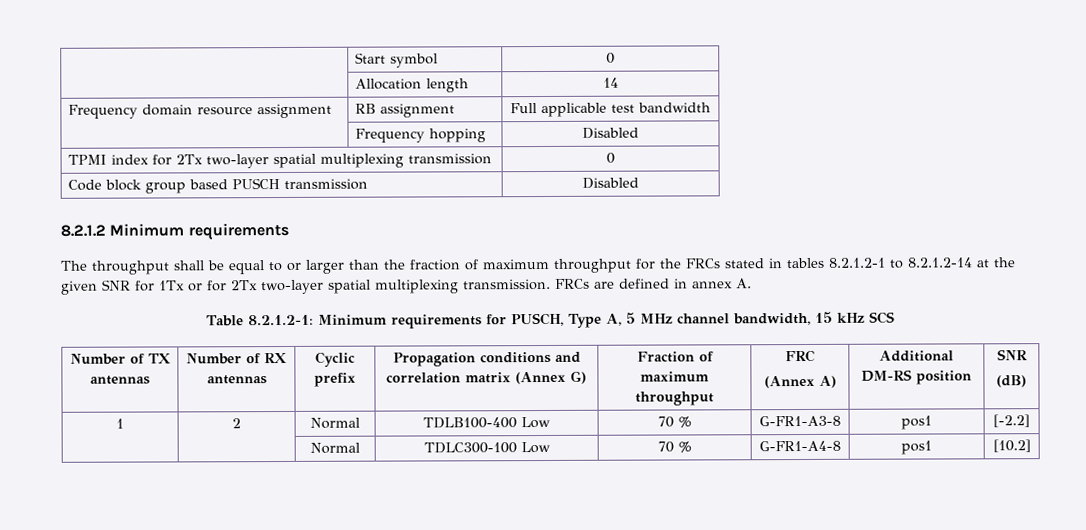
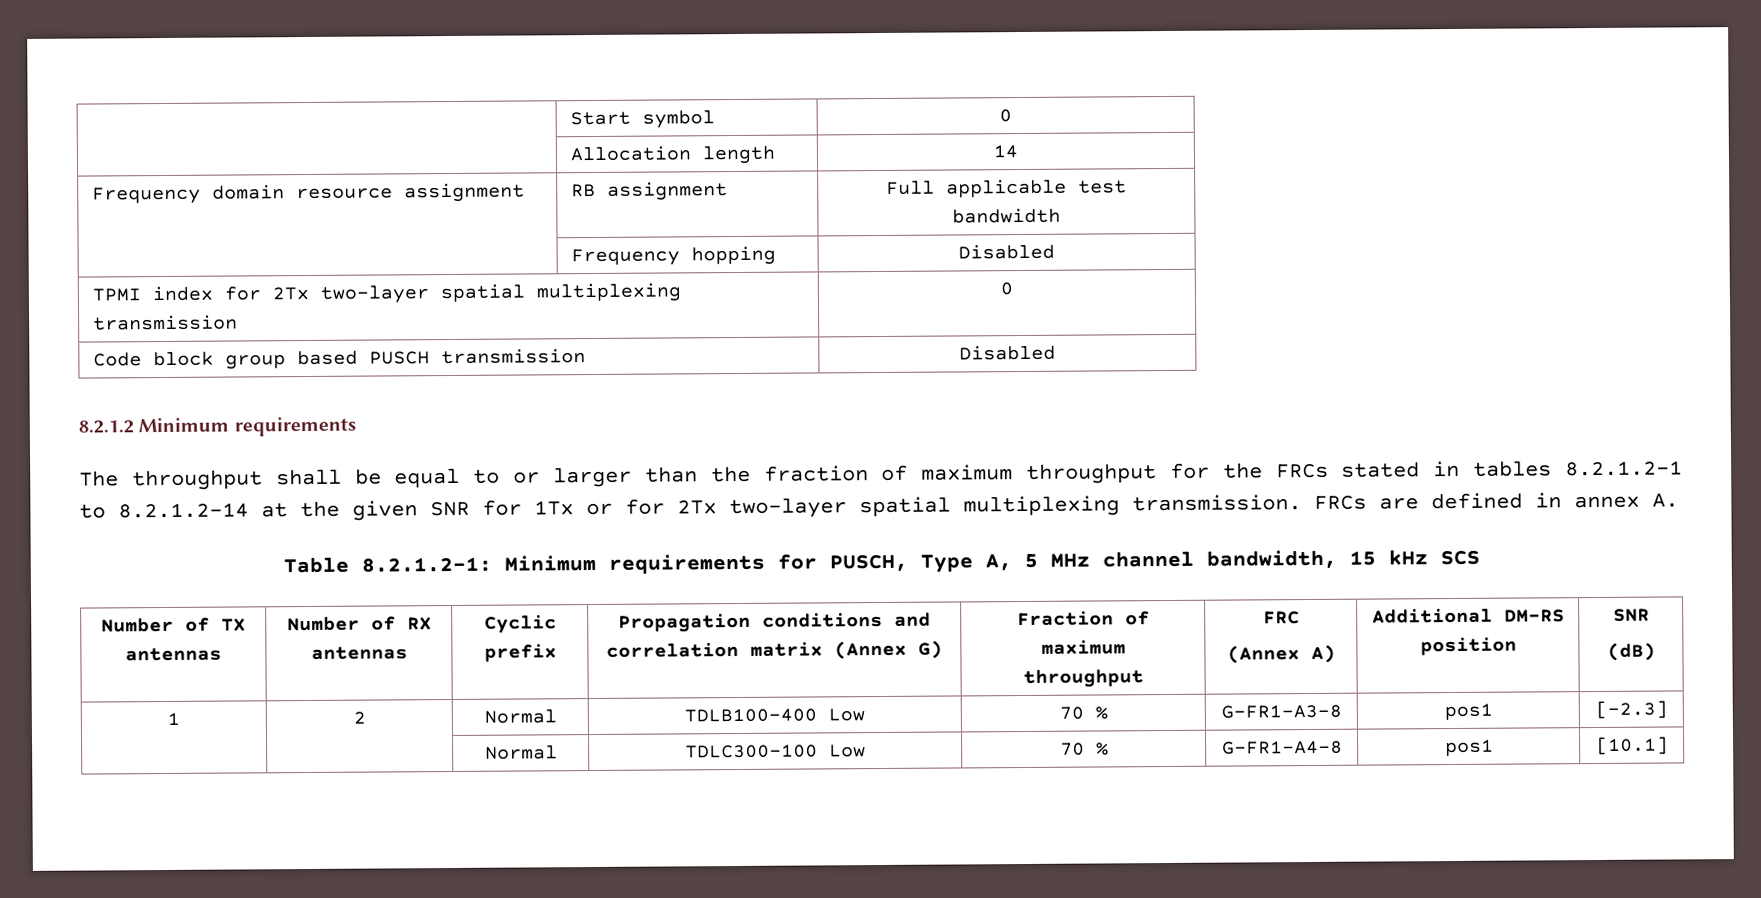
- 1 | 2 | Normal | TDLB100-400 Low | 70 % | G-FR1-A3-8 | pos1 | [-2.2]
+ 1 | 2 | Normal | TDLB100-400 Low | 70 % | G-FR1-A3-8 | pos1 | [-2.3]
- | | Normal | TDLC300-100 Low | 70 % | G-FR1-A4-8 | pos1 | [10.2]
+ | | Normal | TDLC300-100 Low | 70 % | G-FR1-A4-8 | pos1 | [10.1]

